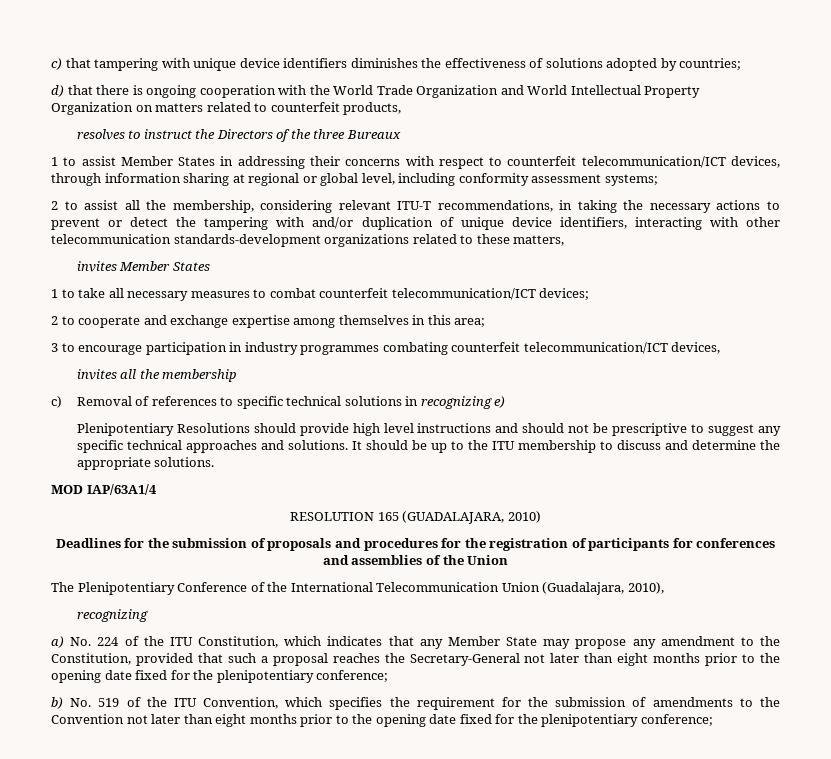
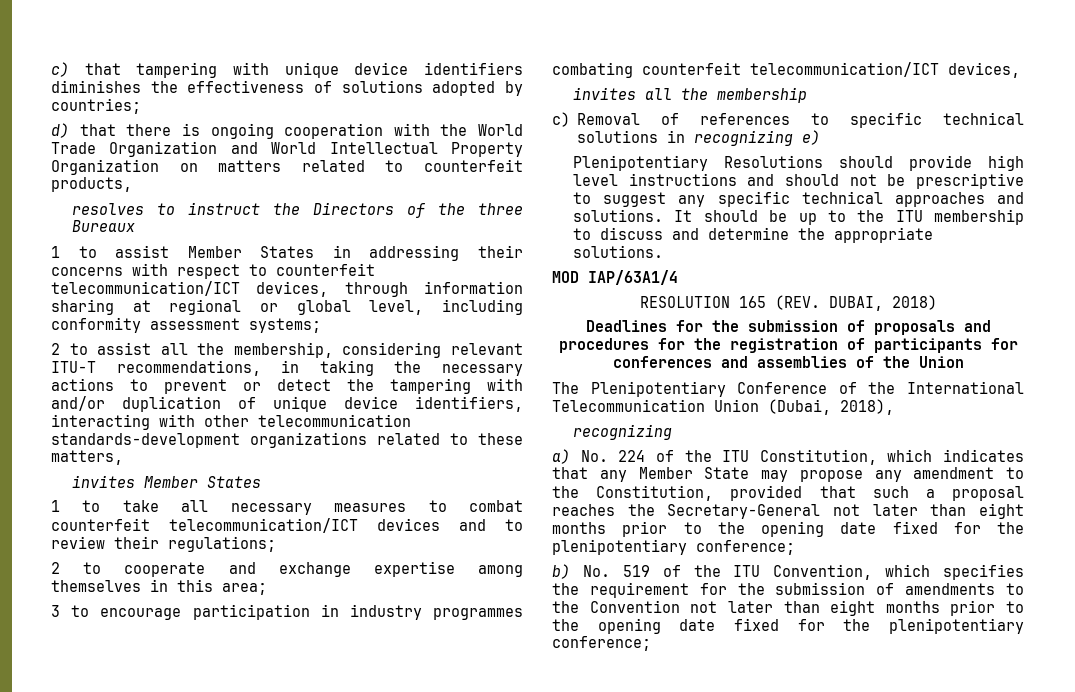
- 1 to take all necessary measures to combat counterfeit telecommunication/ICT devices;
+ 1 to take all necessary measures to combat counterfeit telecommunication/ICT devices and to review their regulations;
- RESOLUTION 165 (GUADALAJARA, 2010)
+ RESOLUTION 165 (REV. DUBAI, 2018)
- The Plenipotentiary Conference of the International Telecommunication Union (Guadalajara, 2010),
+ The Plenipotentiary Conference of the International Telecommunication Union (Dubai, 2018),

